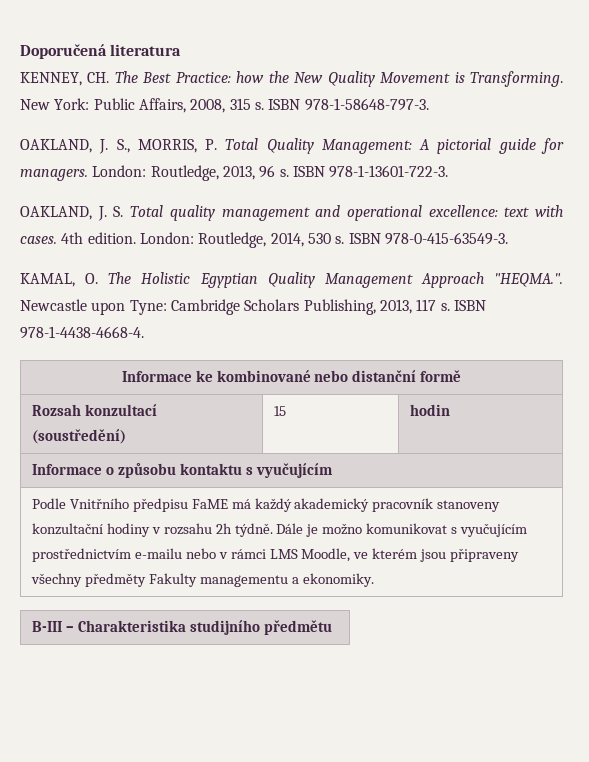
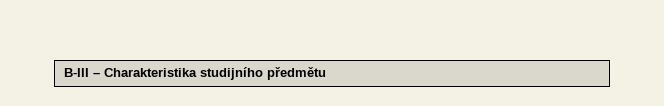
- Doporučená literatura
- KENNEY, CH. The Best Practice: how the New Quality Movement is Transforming. New York: Public Affairs, 2008, 315 s. ISBN 978-1-58648-797-3.
- OAKLAND, J. S., MORRIS, P. Total Quality Management: A pictorial guide for managers. London: Routledge, 2013, 96 s. ISBN 978-1-13601-722-3.
- OAKLAND, J. S. Total quality management and operational excellence: text with cases. 4th edition. London: Routledge, 2014, 530 s. ISBN 978-0-415-63549-3.
- KAMAL, O. The Holistic Egyptian Quality Management Approach "HEQMA.". Newcastle upon Tyne: Cambridge Scholars Publishing, 2013, 117 s. ISBN 978-1-4438-4668-4.
- Informace ke kombinované nebo distanční formě
- Rozsah konzultací (soustředění) | 15 | hodin
- Informace o způsobu kontaktu s vyučujícím
- Podle Vnitřního předpisu FaME má každý akademický pracovník stanoveny konzultační hodiny v rozsahu 2h týdně. Dále je možno komunikovat s vyučujícím prostřednictvím e-mailu nebo v rámci LMS Moodle, ve kterém jsou připraveny všechny předměty Fakulty managementu a ekonomiky.

